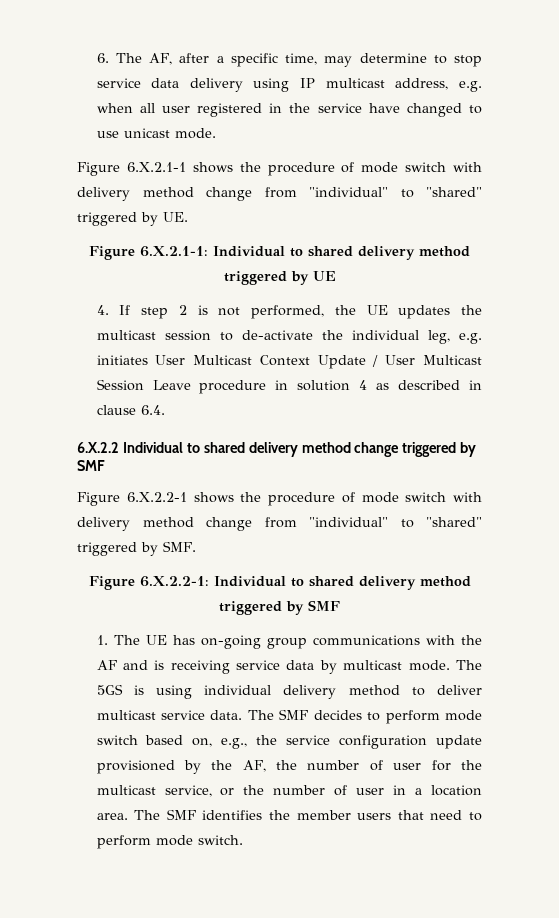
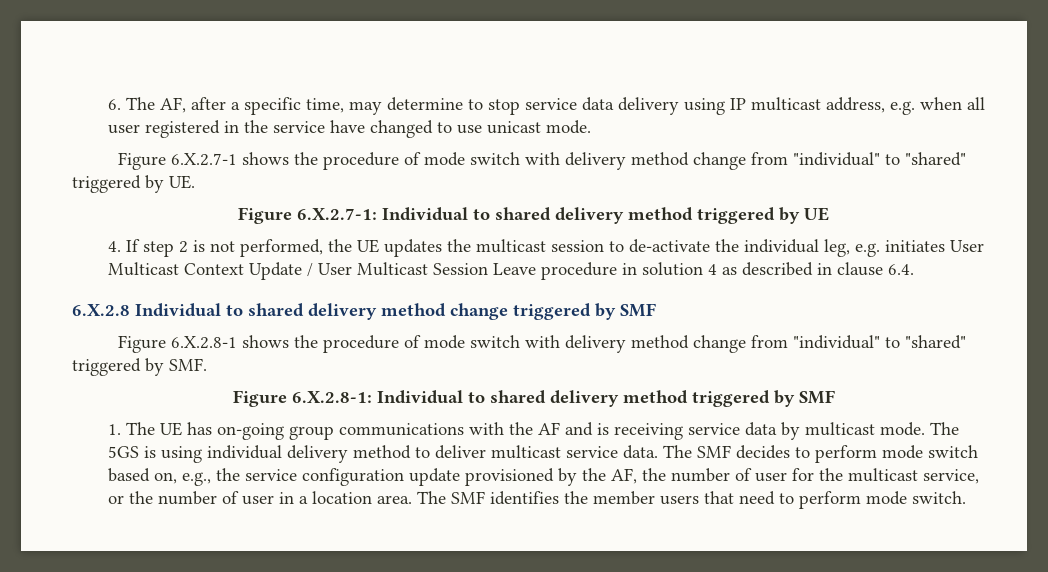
- Figure 6.X.2.1-1 shows the procedure of mode switch with delivery method change from "individual" to "shared" triggered by UE.
+ Figure 6.X.2.7-1 shows the procedure of mode switch with delivery method change from "individual" to "shared" triggered by UE.
- Figure 6.X.2.1-1: Individual to shared delivery method triggered by UE
+ Figure 6.X.2.7-1: Individual to shared delivery method triggered by UE
- 6.X.2.2 Individual to shared delivery method change triggered by SMF
+ 6.X.2.8 Individual to shared delivery method change triggered by SMF
- Figure 6.X.2.2-1 shows the procedure of mode switch with delivery method change from "individual" to "shared" triggered by SMF.
+ Figure 6.X.2.8-1 shows the procedure of mode switch with delivery method change from "individual" to "shared" triggered by SMF.
- Figure 6.X.2.2-1: Individual to shared delivery method triggered by SMF
+ Figure 6.X.2.8-1: Individual to shared delivery method triggered by SMF

